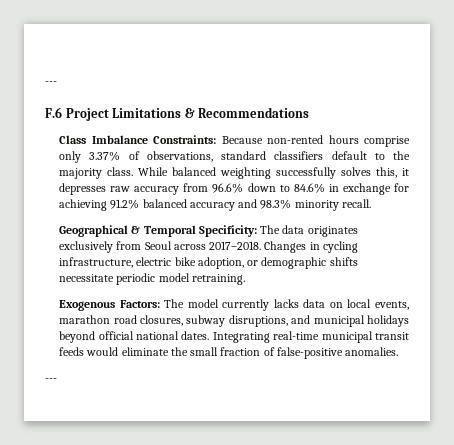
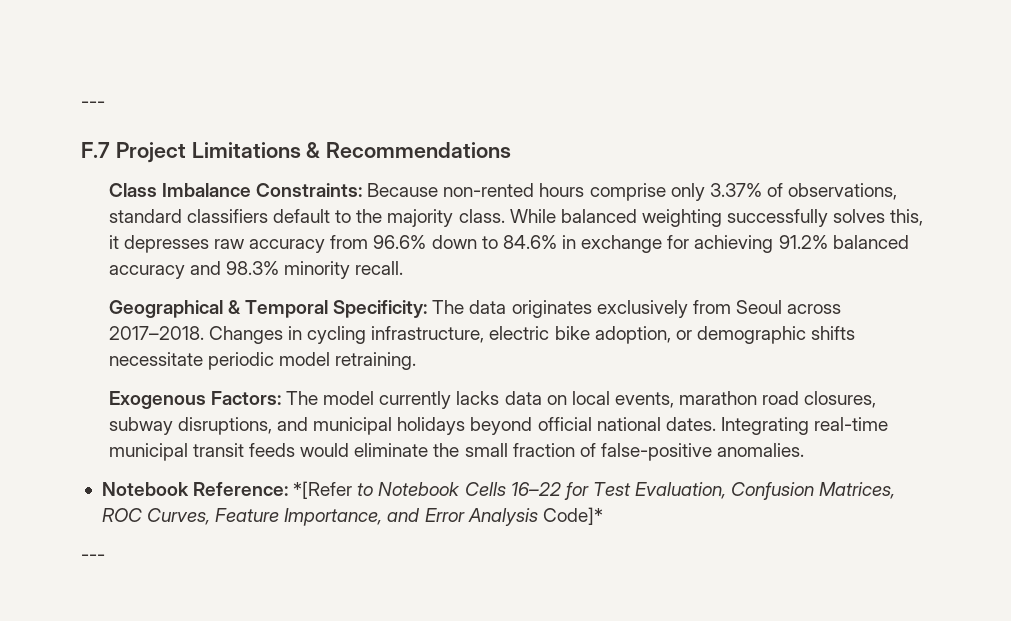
- F.6 Project Limitations & Recommendations
+ F.7 Project Limitations & Recommendations
+ Notebook Reference: *[Refer to Notebook Cells 16–22 for Test Evaluation, Confusion Matrices, ROC Curves, Feature Importance, and Error Analysis Code]*

